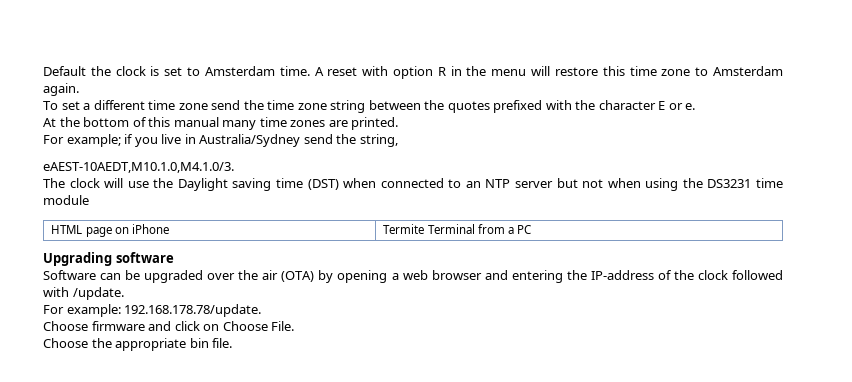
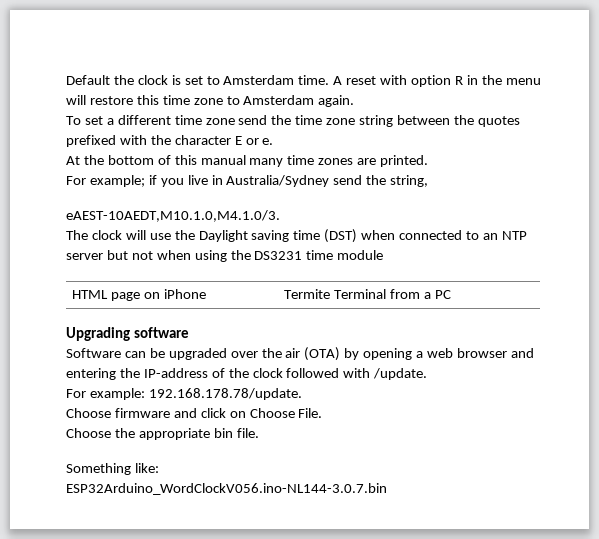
+ Something like:
+ ESP32Arduino_WordClockV056.ino-NL144-3.0.7.bin

